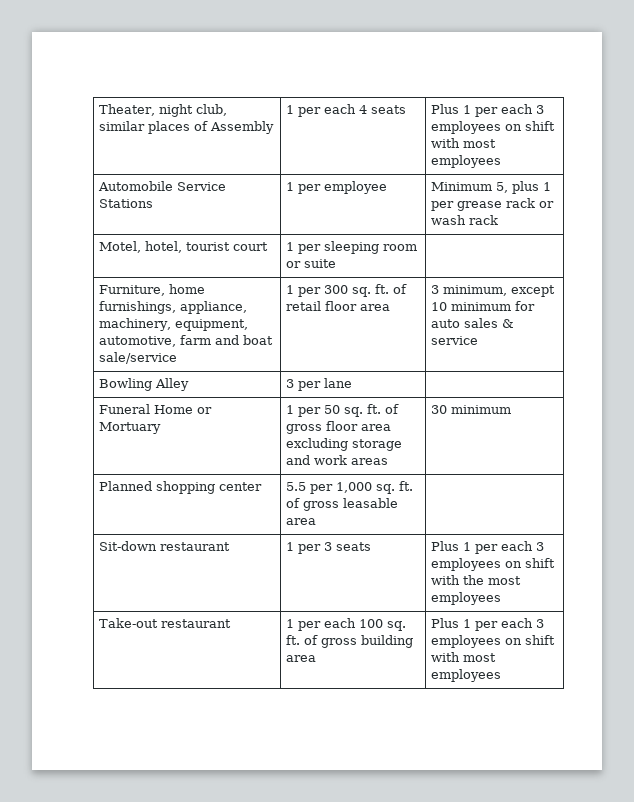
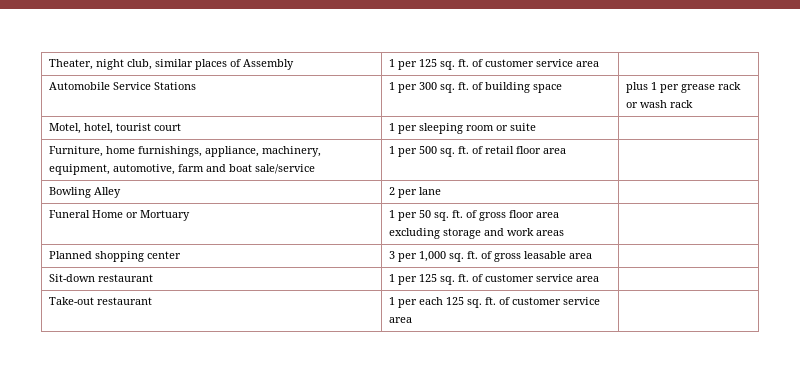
- Theater, night club, similar places of Assembly | 1 per each 4 seats | Plus 1 per each 3 employees on shift with most employees
+ Theater, night club, similar places of Assembly | 1 per 125 sq. ft. of customer service area |
- Automobile Service Stations | 1 per employee | Minimum 5, plus 1 per grease rack or wash rack
+ Automobile Service Stations | 1 per 300 sq. ft. of building space | plus 1 per grease rack or wash rack
- Furniture, home furnishings, appliance, machinery, equipment, automotive, farm and boat sale/service | 1 per 300 sq. ft. of retail floor area | 3 minimum, except 10 minimum for auto sales & service
+ Furniture, home furnishings, appliance, machinery, equipment, automotive, farm and boat sale/service | 1 per 500 sq. ft. of retail floor area |
- Bowling Alley | 3 per lane |
+ Bowling Alley | 2 per lane |
- Funeral Home or Mortuary | 1 per 50 sq. ft. of gross floor area excluding storage and work areas | 30 minimum
+ Funeral Home or Mortuary | 1 per 50 sq. ft. of gross floor area excluding storage and work areas |
- Planned shopping center | 5.5 per 1,000 sq. ft. of gross leasable area |
+ Planned shopping center | 3 per 1,000 sq. ft. of gross leasable area |
- Sit-down restaurant | 1 per 3 seats | Plus 1 per each 3 employees on shift with the most employees
+ Sit-down restaurant | 1 per 125 sq. ft. of customer service area |
- Take-out restaurant | 1 per each 100 sq. ft. of gross building area | Plus 1 per each 3 employees on shift with most employees
+ Take-out restaurant | 1 per each 125 sq. ft. of customer service area |

